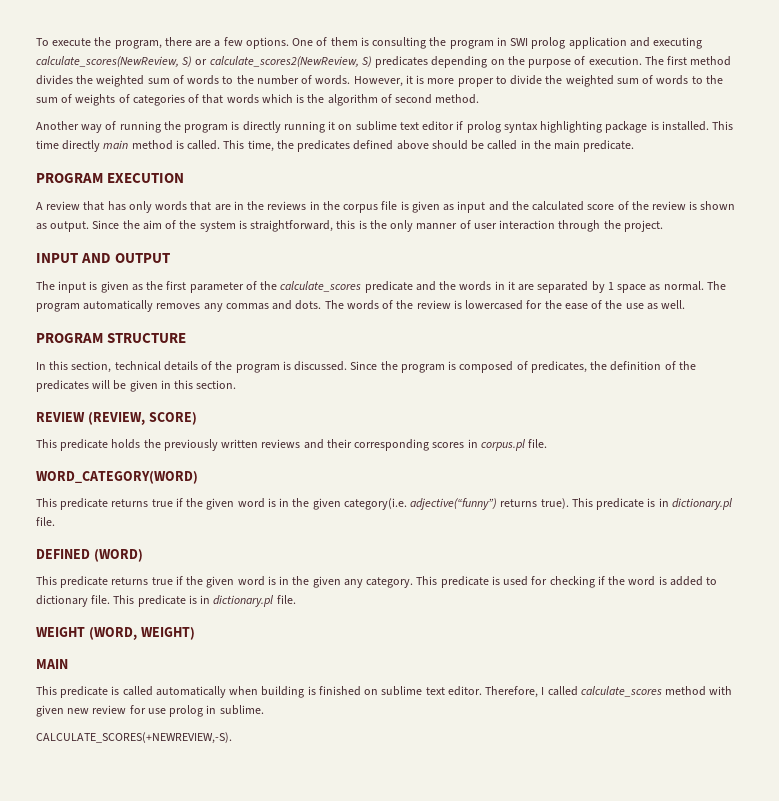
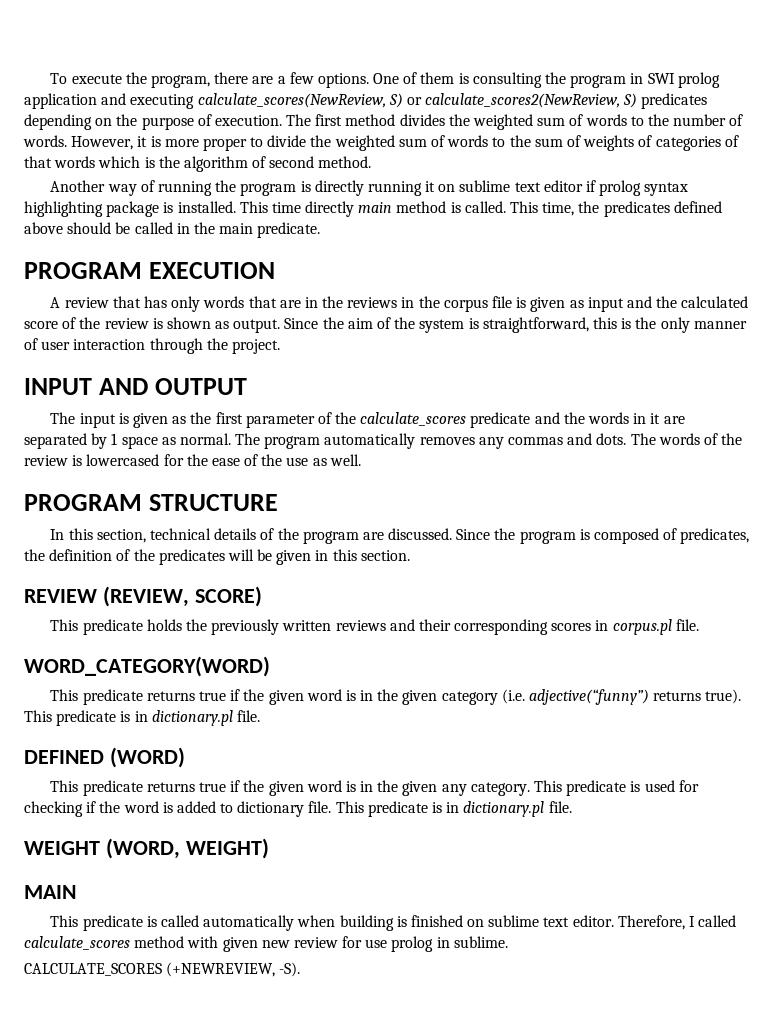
- In this section, technical details of the program is discussed.
+ In this section, technical details of the program are discussed.
- This predicate returns true if the given word is in the given category(i.e. adjective(“funny”) returns true).
+ This predicate returns true if the given word is in the given category (i.e. adjective(“funny”) returns true).
- CALCULATE_SCORES(+NEWREVIEW,-S).
+ CALCULATE_SCORES (+NEWREVIEW, -S).

